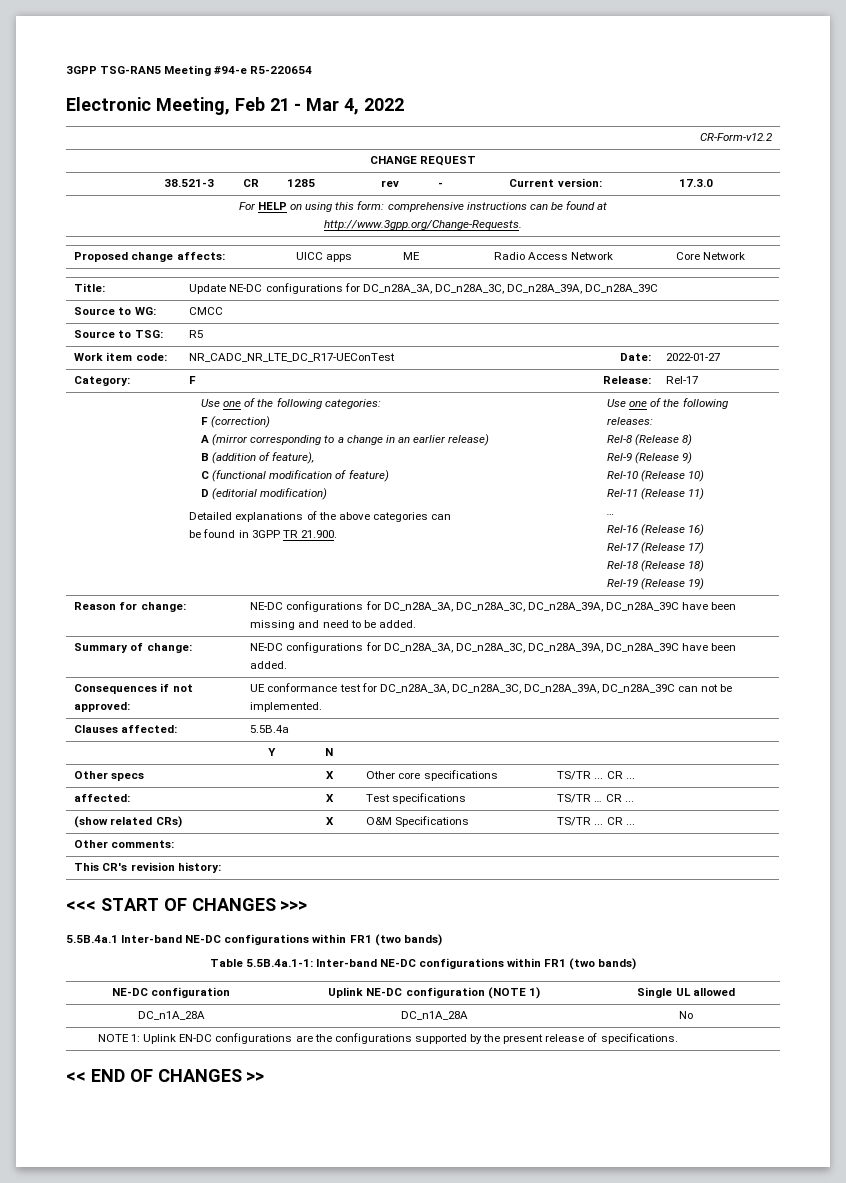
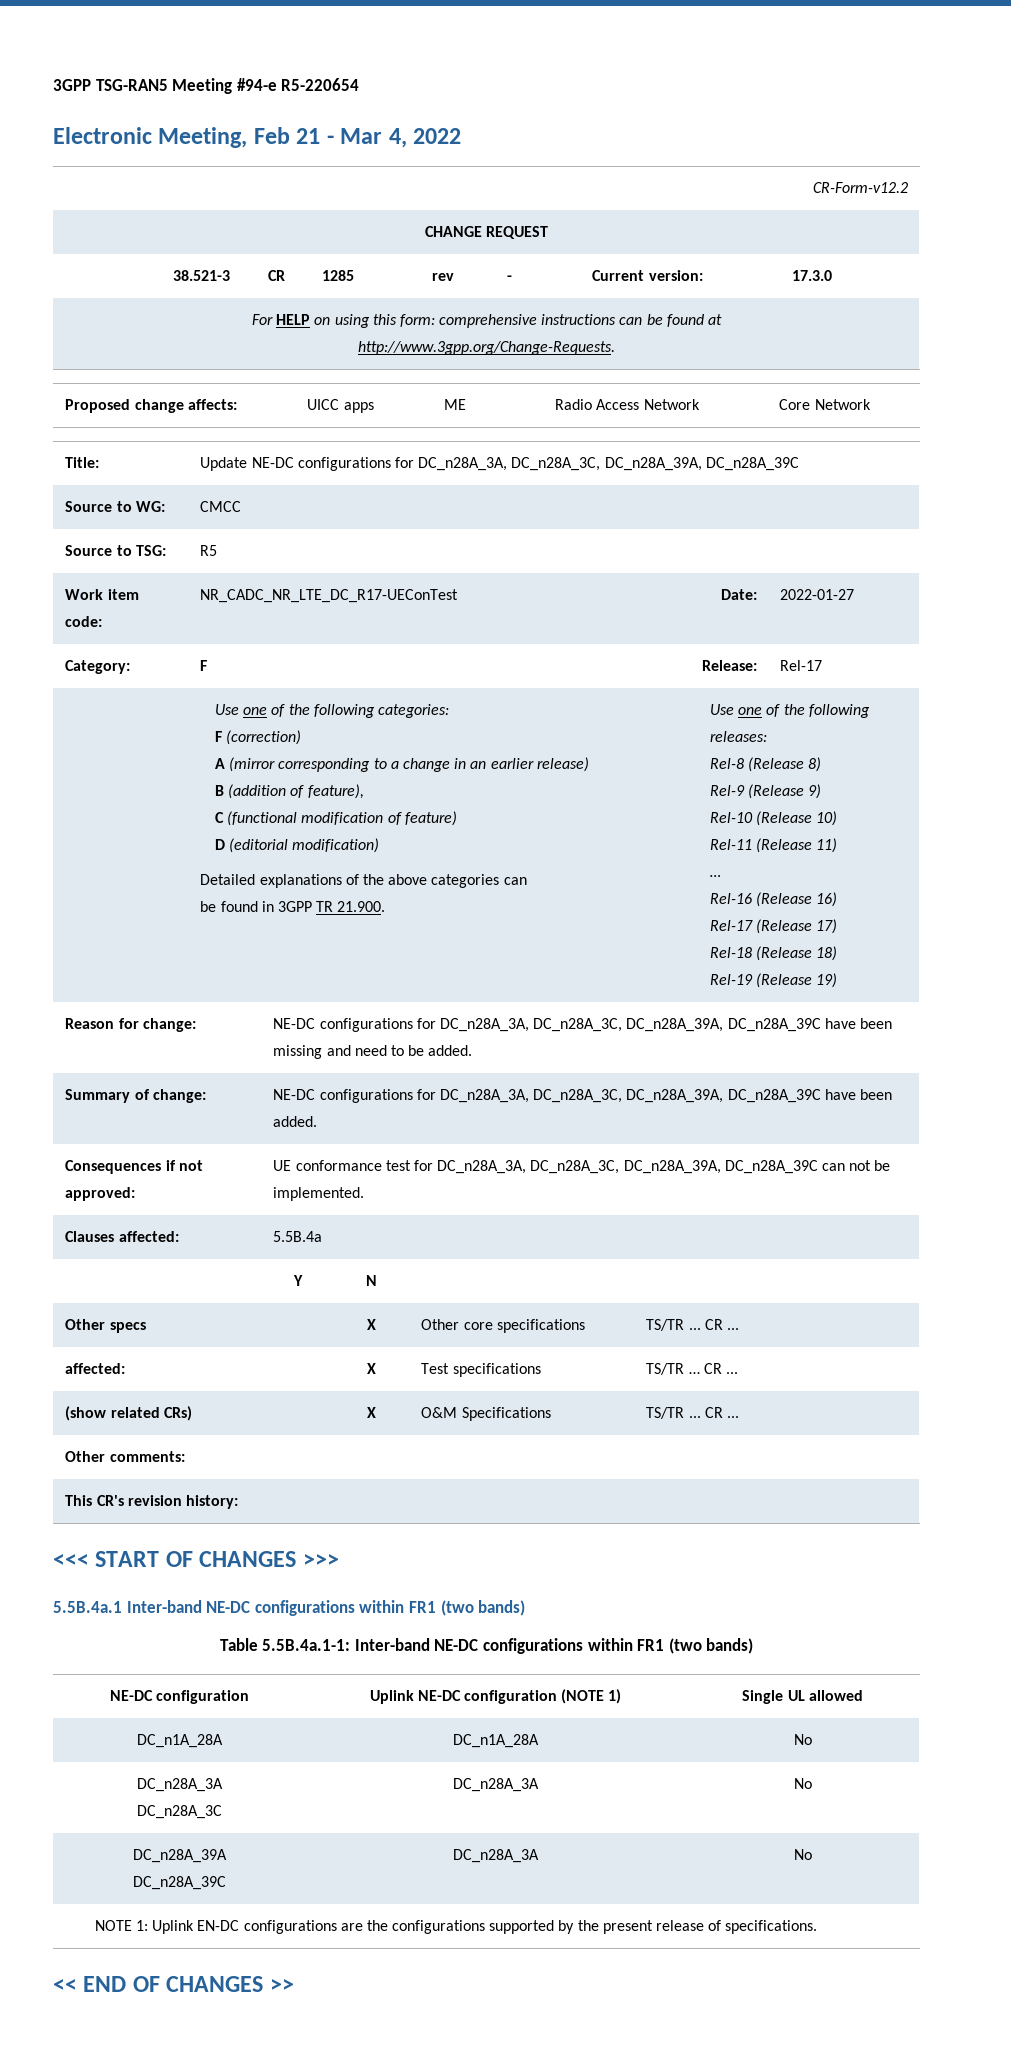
  DC_n1A_28A | DC_n1A_28A | No
+ DC_n28A_3A
+ DC_n28A_3C | DC_n28A_3A | No
+ DC_n28A_39A
+ DC_n28A_39C | DC_n28A_3A | No

